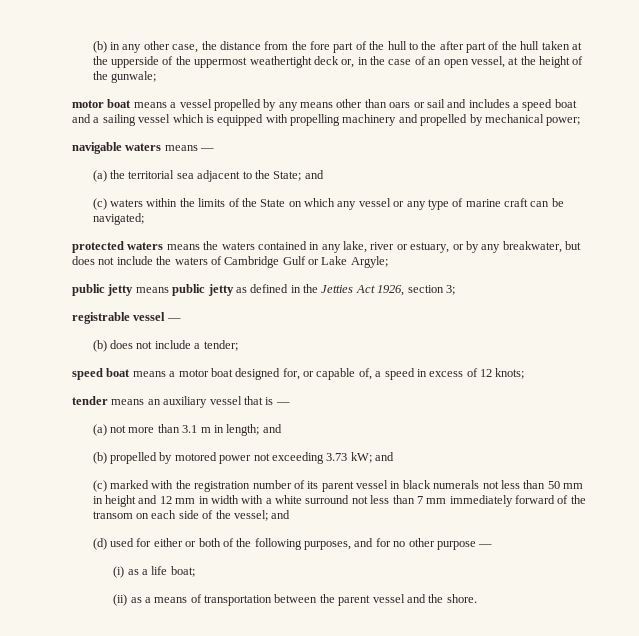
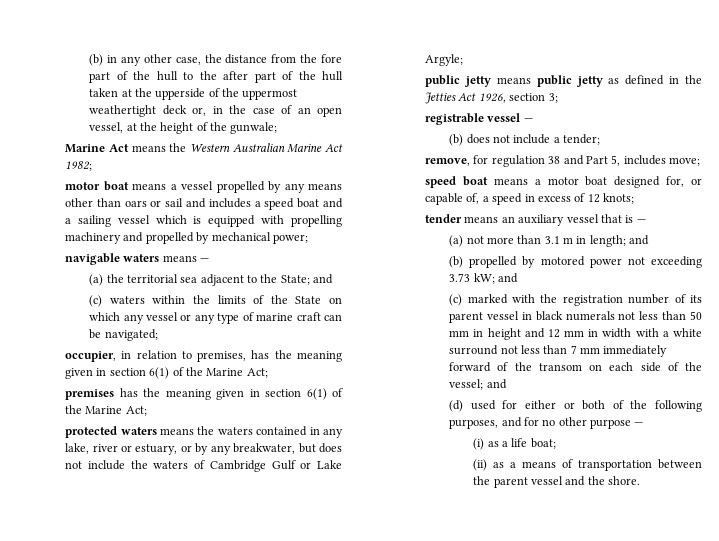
+ Marine Act means the Western Australian Marine Act 1982;
+ occupier, in relation to premises, has the meaning given in section 6(1) of the Marine Act;
+ premises has the meaning given in section 6(1) of the Marine Act;
+ remove, for regulation 38 and Part 5, includes move;

